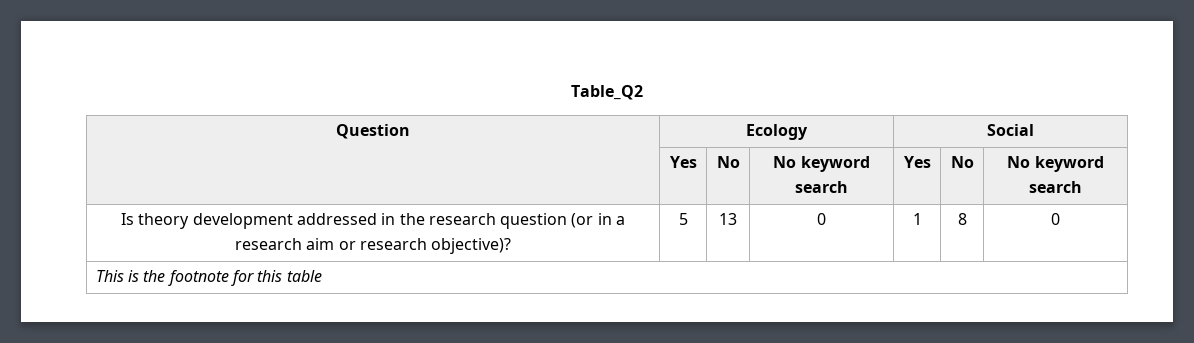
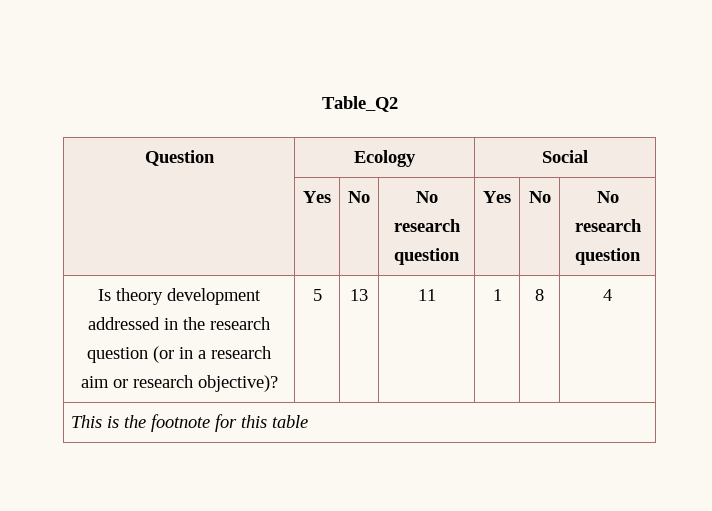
- | Yes | No | No keyword search | Yes | No | No keyword search
+ | Yes | No | No research question | Yes | No | No research question
- Is theory development addressed in the research question (or in a research aim or research objective)? | 5 | 13 | 0 | 1 | 8 | 0
+ Is theory development addressed in the research question (or in a research aim or research objective)? | 5 | 13 | 11 | 1 | 8 | 4

